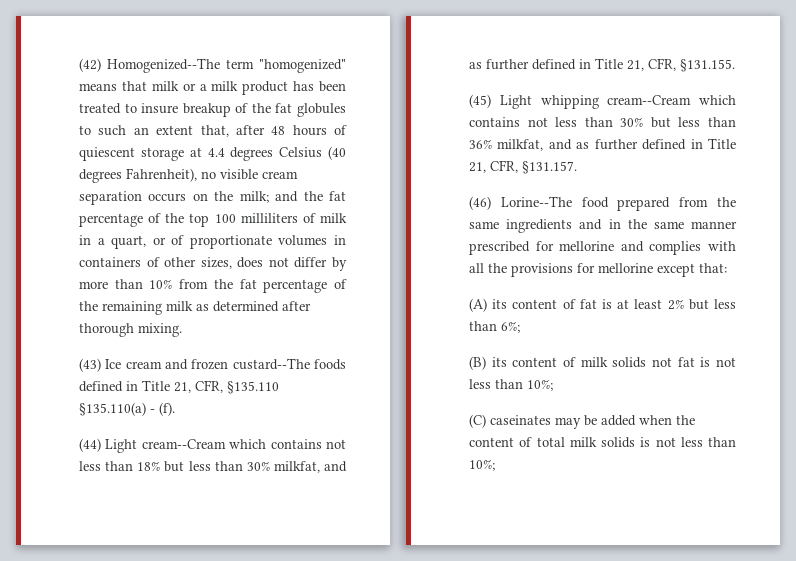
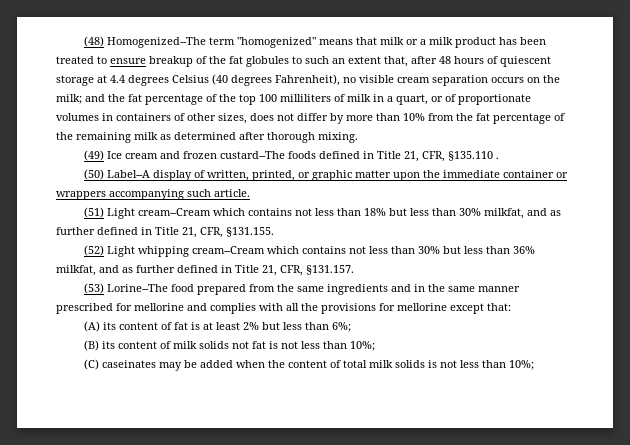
- (42) Homogenized--The term "homogenized" means that milk or a milk product has been treated to insure breakup of the fat globules to such an extent that, after 48 hours of quiescent storage at 4.4 degrees Celsius (40 degrees Fahrenheit), no visible cream separation occurs on the milk;
+ (48) Homogenized--The term "homogenized" means that milk or a milk product has been treated to ensure breakup of the fat globules to such an extent that, after 48 hours of quiescent storage at 4.4 degrees Celsius (40 degrees Fahrenheit), no visible cream separation occurs on the milk;
- (43) Ice cream and frozen custard--The foods defined in Title 21, CFR, §135.110 §135.110(a) - (f).
- (44) Light cream--Cream which contains not less than 18% but less than 30% milkfat, and as further defined in Title 21, CFR, §131.155.
+ (49) Ice cream and frozen custard--The foods defined in Title 21, CFR, §135.110 .
+ (50) Label--A display of written, printed, or graphic matter upon the immediate container or wrappers accompanying such article.
+ (51) Light cream--Cream which contains not less than 18% but less than 30% milkfat, and as further defined in Title 21, CFR, §131.155.
- (45) Light whipping cream--Cream which contains not less than 30% but less than 36% milkfat, and as further defined in Title 21, CFR, §131.157.
+ (52) Light whipping cream--Cream which contains not less than 30% but less than 36% milkfat, and as further defined in Title 21, CFR, §131.157.
- (46) Lorine--The food prepared from the same ingredients and in the same manner prescribed for mellorine and complies with all the provisions for mellorine except that:
+ (53) Lorine--The food prepared from the same ingredients and in the same manner prescribed for mellorine and complies with all the provisions for mellorine except that:

